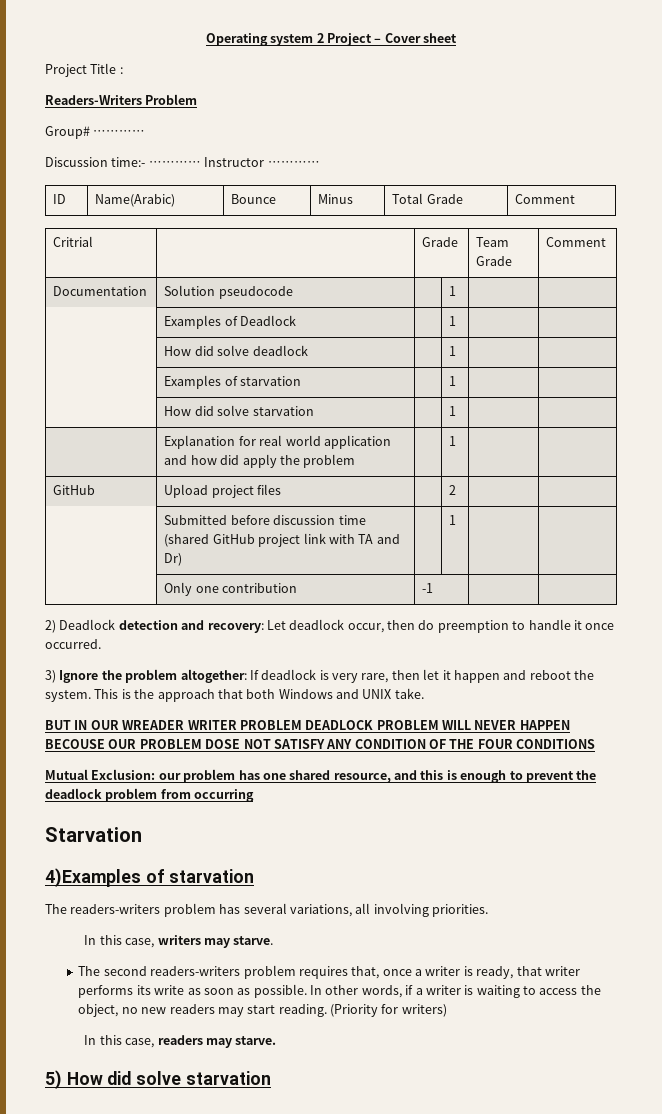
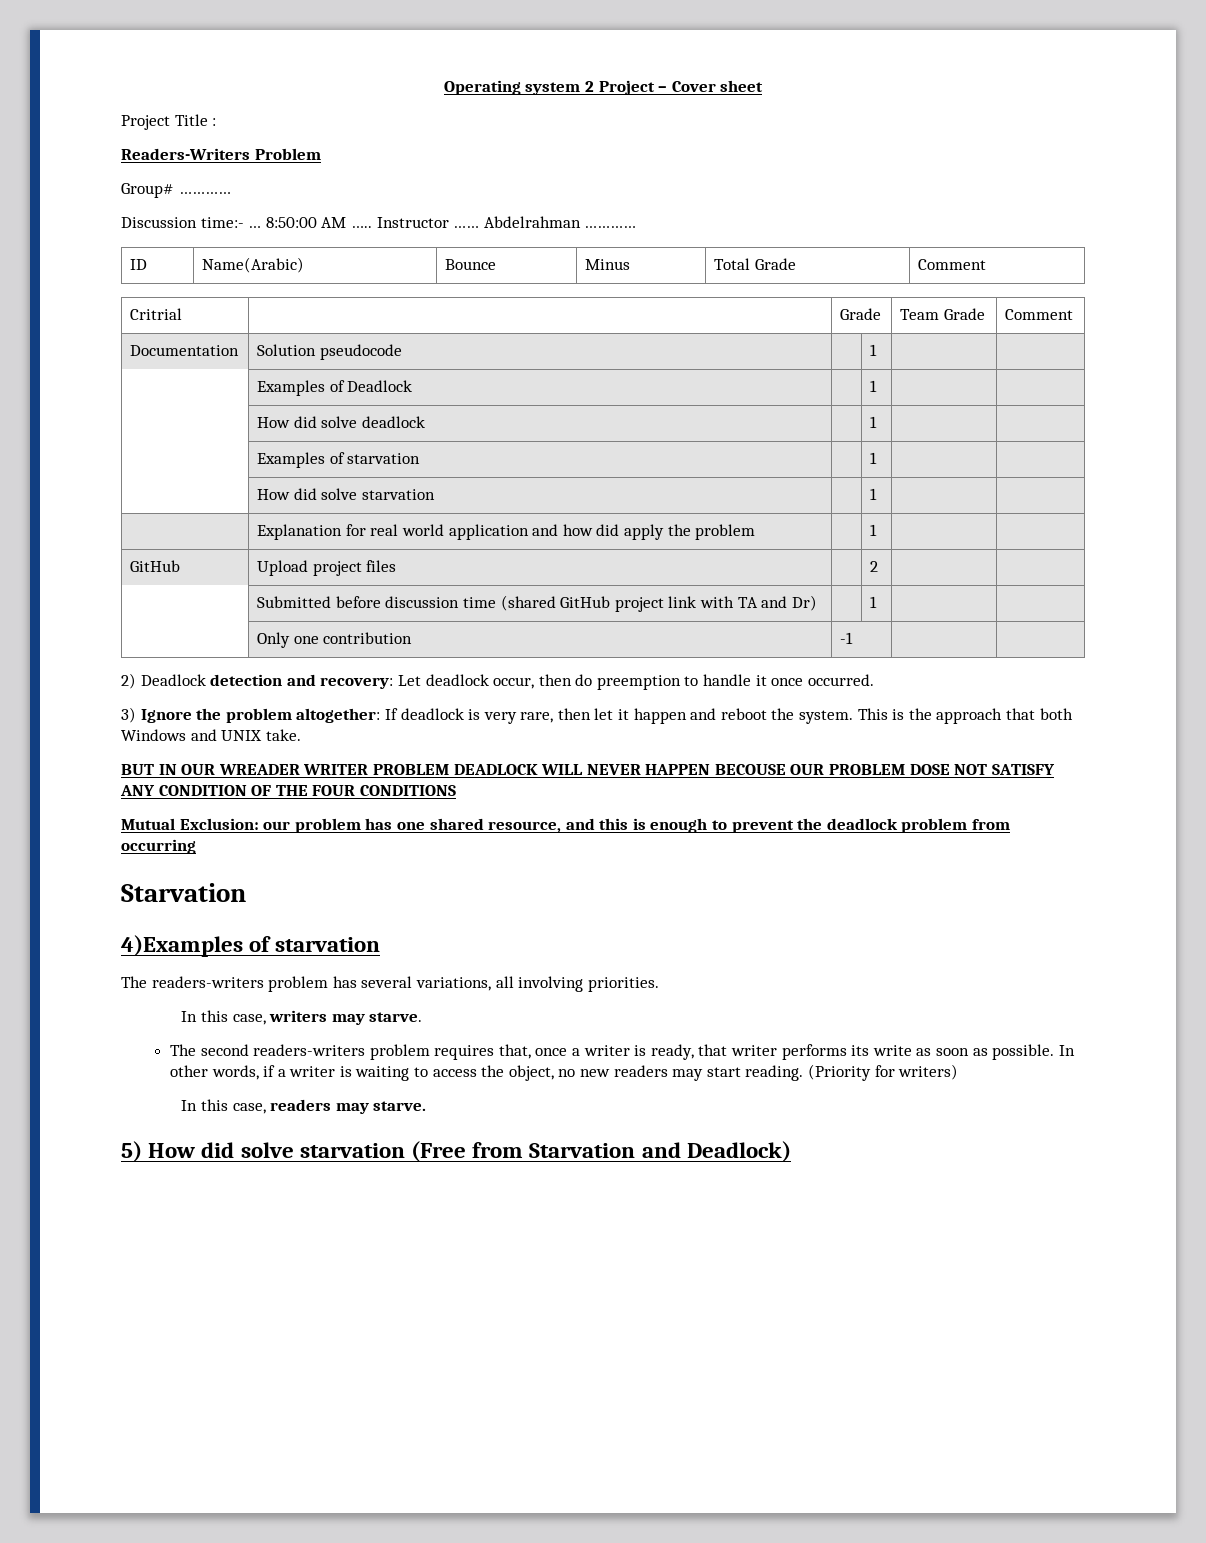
- Discussion time:- ………… Instructor …………
+ Discussion time:- … 8:50:00 AM ….. Instructor …… Abdelrahman …………
- BUT IN OUR WREADER WRITER PROBLEM DEADLOCK PROBLEM WILL NEVER HAPPEN BECOUSE OUR PROBLEM DOSE NOT SATISFY ANY CONDITION OF THE FOUR CONDITIONS
+ BUT IN OUR WREADER WRITER PROBLEM DEADLOCK WILL NEVER HAPPEN BECOUSE OUR PROBLEM DOSE NOT SATISFY ANY CONDITION OF THE FOUR CONDITIONS
- 5) How did solve starvation
+ 5) How did solve starvation (Free from Starvation and Deadlock)

